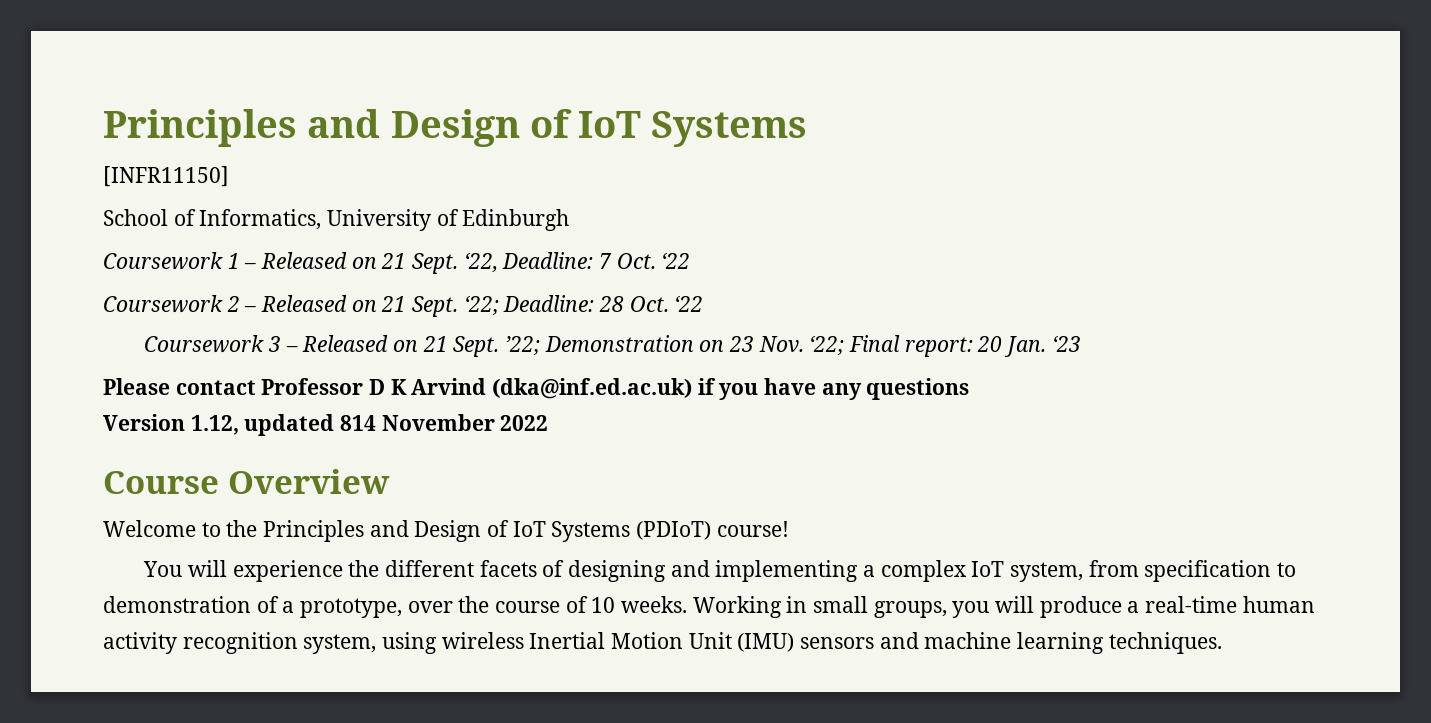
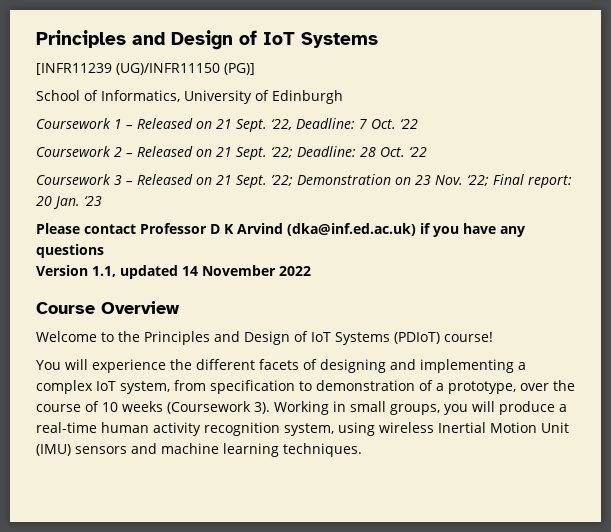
- [INFR11150]
+ [INFR11239 (UG)/INFR11150 (PG)]
- Version 1.12, updated 814 November 2022
+ Version 1.1, updated 14 November 2022
- You will experience the different facets of designing and implementing a complex IoT system, from specification to demonstration of a prototype, over the course of 10 weeks.
+ You will experience the different facets of designing and implementing a complex IoT system, from specification to demonstration of a prototype, over the course of 10 weeks (Coursework 3).

